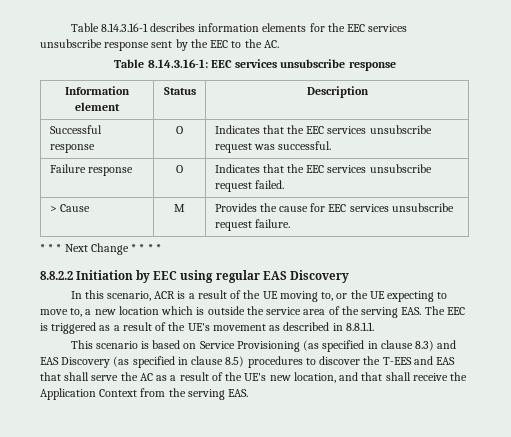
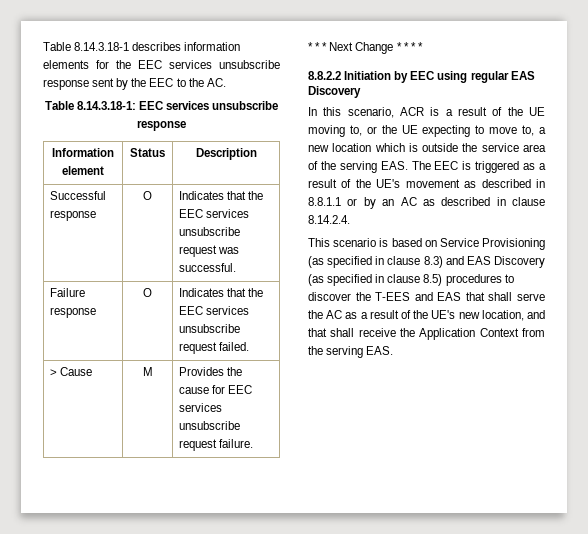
- Table 8.14.3.16-1 describes information elements for the EEC services unsubscribe response sent by the EEC to the AC.
+ Table 8.14.3.18-1 describes information elements for the EEC services unsubscribe response sent by the EEC to the AC.
- Table 8.14.3.16-1: EEC services unsubscribe response
+ Table 8.14.3.18-1: EEC services unsubscribe response
- In this scenario, ACR is a result of the UE moving to, or the UE expecting to move to, a new location which is outside the service area of the serving EAS. The EEC is triggered as a result of the UE's movement as described in 8.8.1.1.
+ In this scenario, ACR is a result of the UE moving to, or the UE expecting to move to, a new location which is outside the service area of the serving EAS. The EEC is triggered as a result of the UE's movement as described in 8.8.1.1 or by an AC as described in clause 8.14.2.4.

